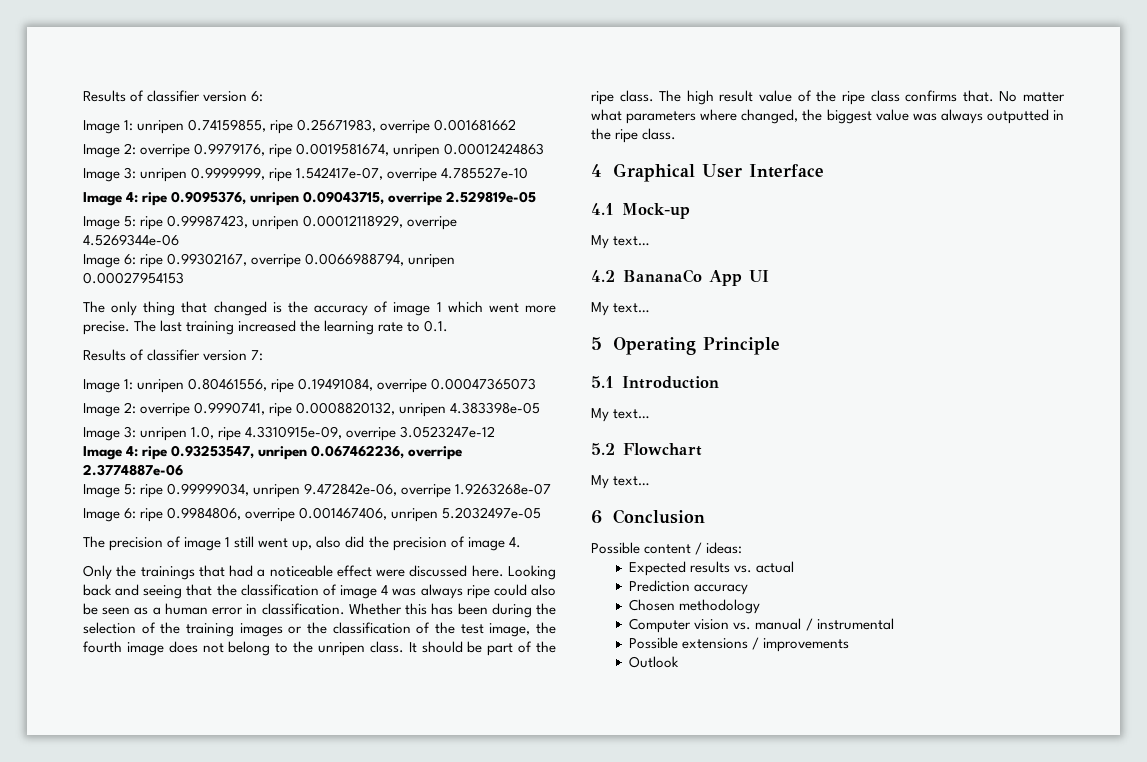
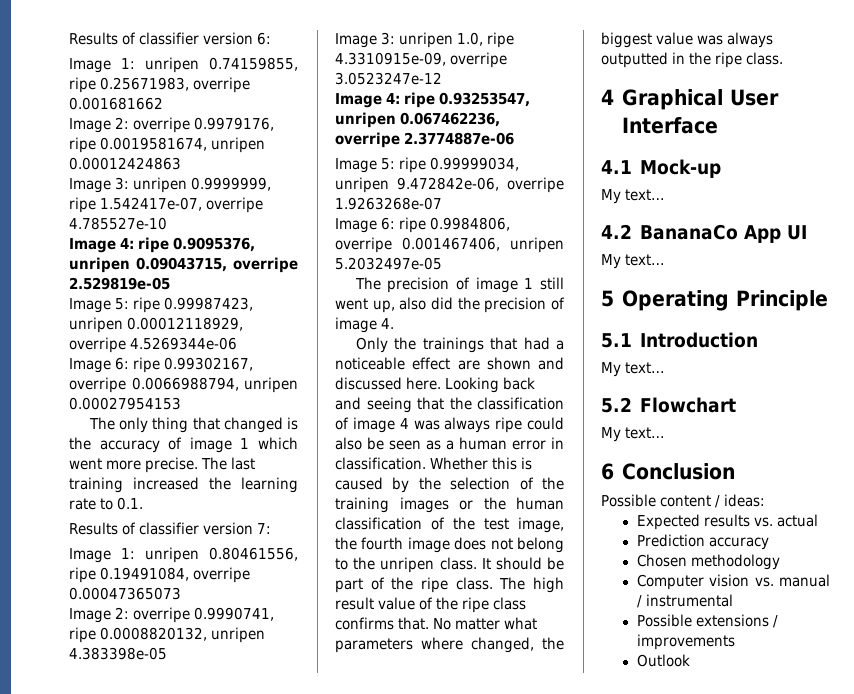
- Only the trainings that had a noticeable effect were discussed here.
+ Only the trainings that had a noticeable effect are shown and discussed here.
- Whether this has been during the selection of the training images or the classification of the test image, the fourth image does not belong to the unripen class.
+ Whether this is caused by the selection of the training images or the human classification of the test image, the fourth image does not belong to the unripen class.

